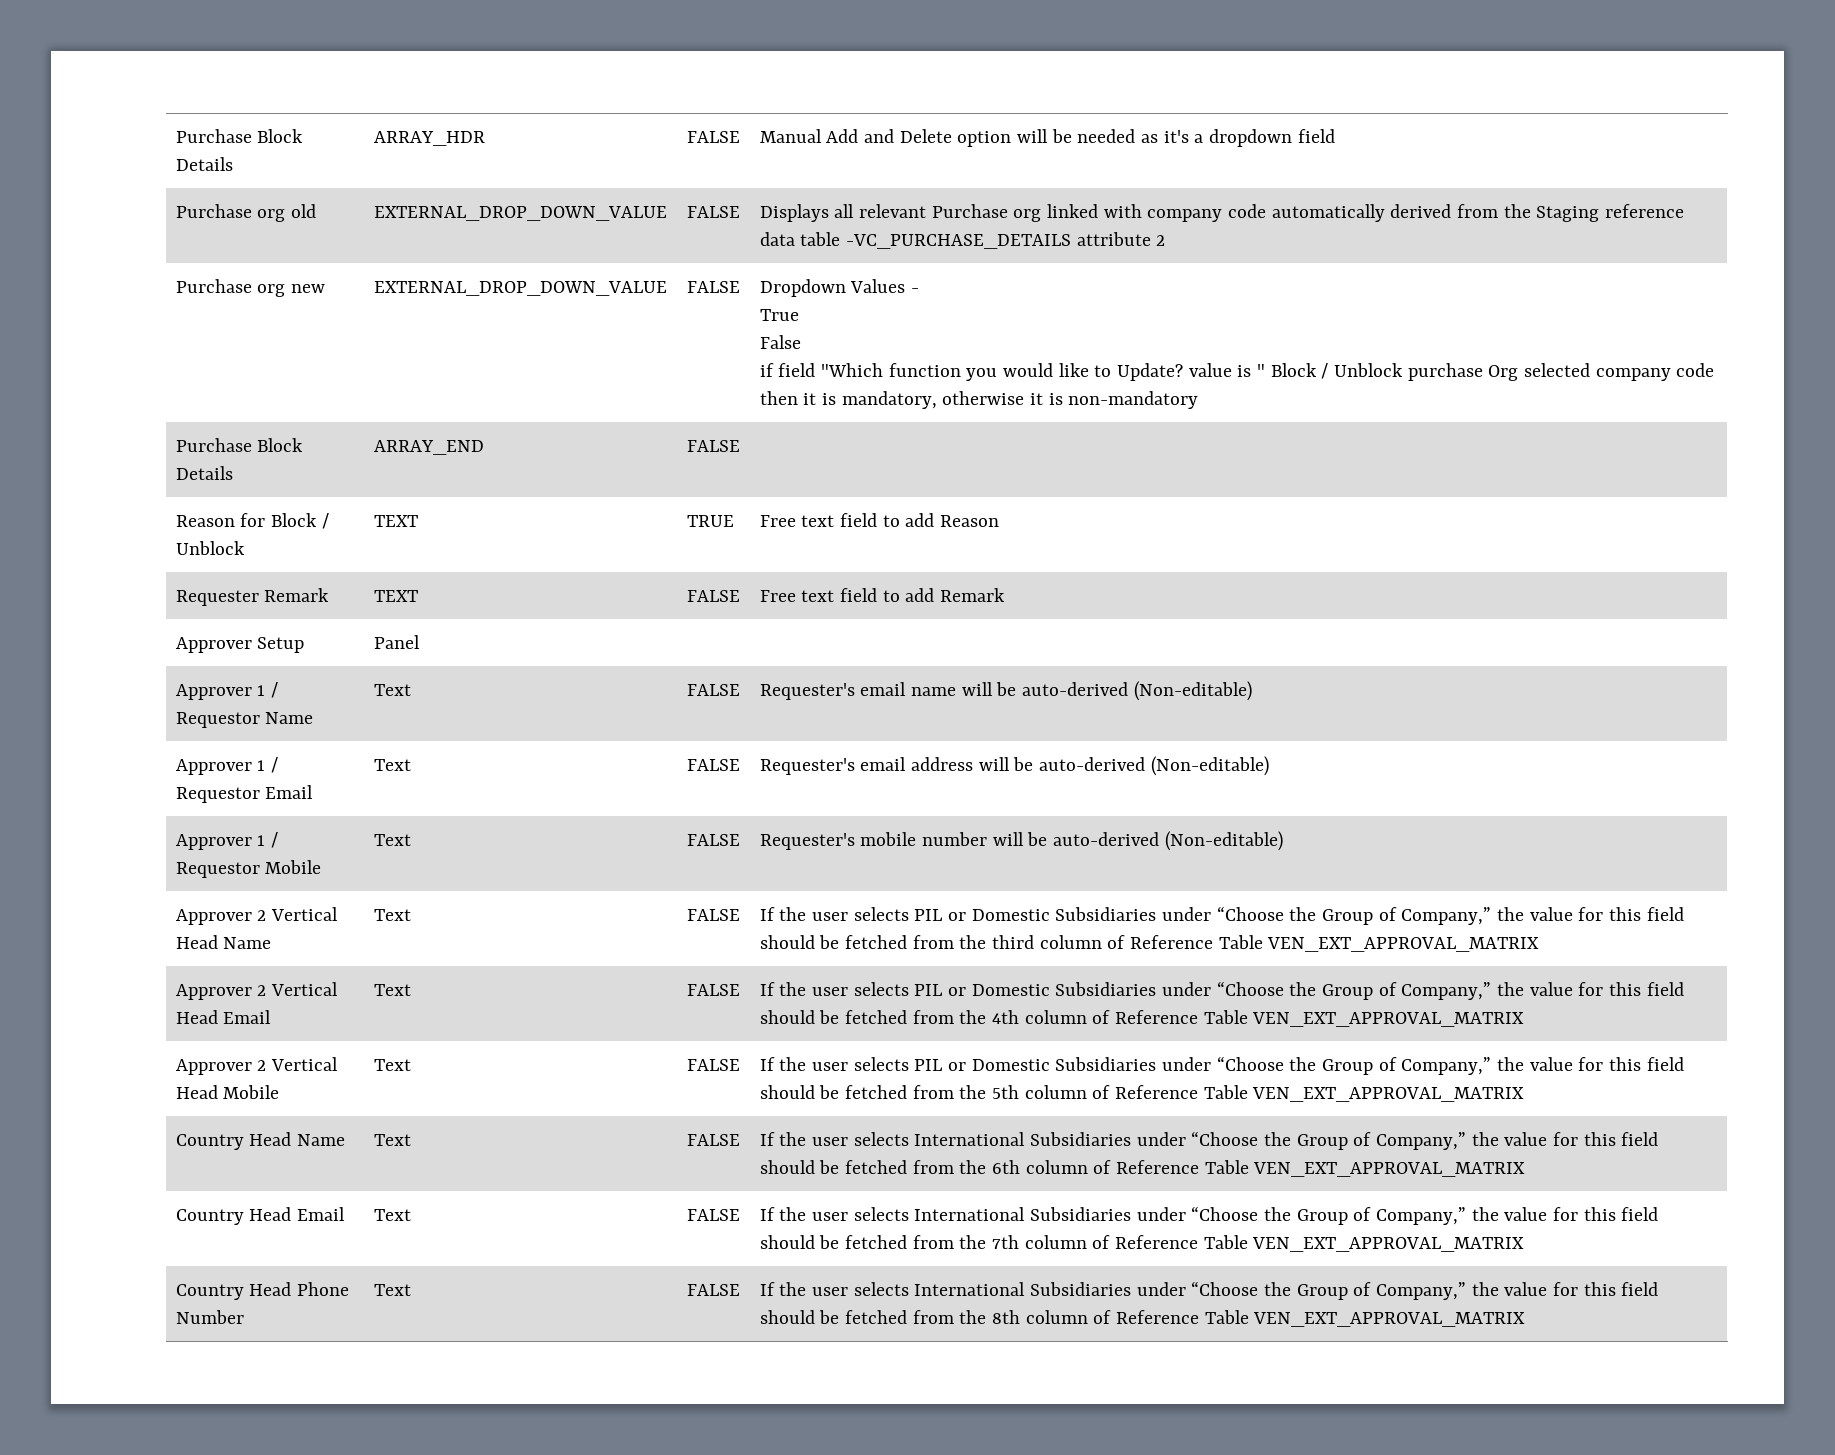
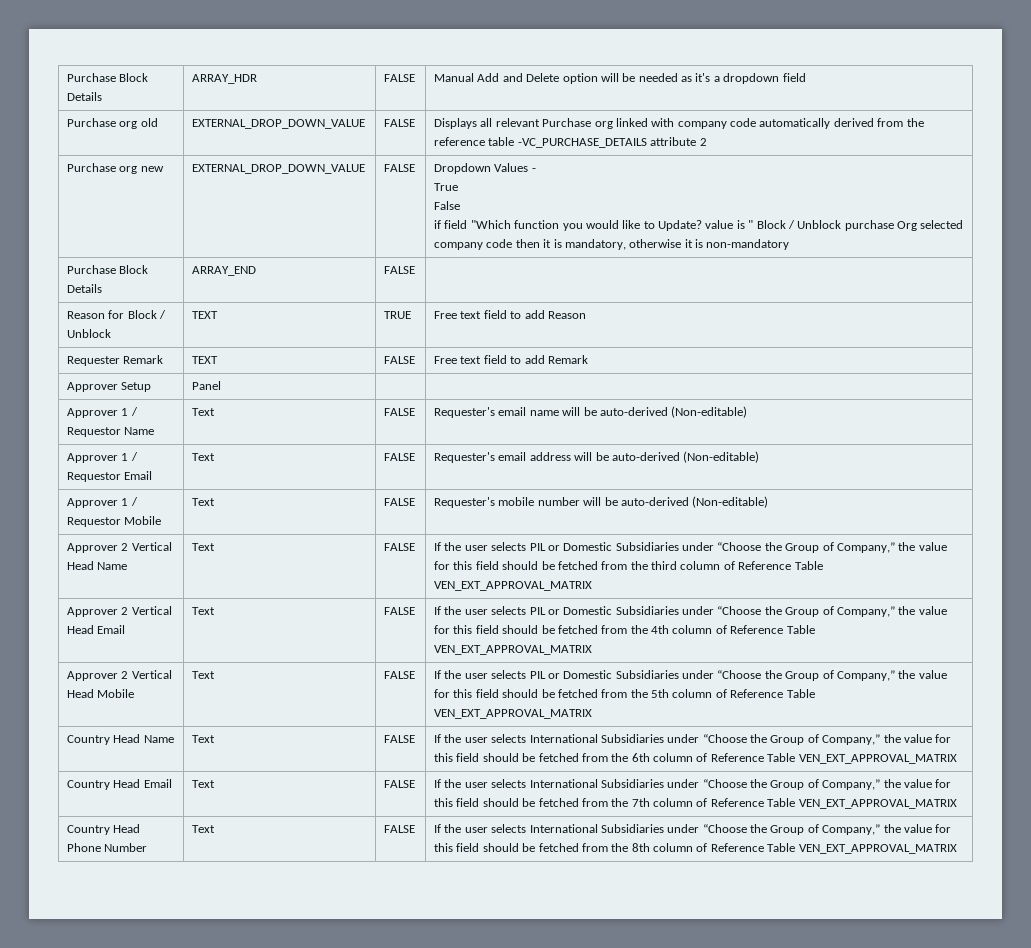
- Purchase org old | EXTERNAL_DROP_DOWN_VALUE | FALSE | Displays all relevant Purchase org linked with company code automatically derived from the Staging reference data table -VC_PURCHASE_DETAILS attribute 2
+ Purchase org old | EXTERNAL_DROP_DOWN_VALUE | FALSE | Displays all relevant Purchase org linked with company code automatically derived from the reference table -VC_PURCHASE_DETAILS attribute 2

